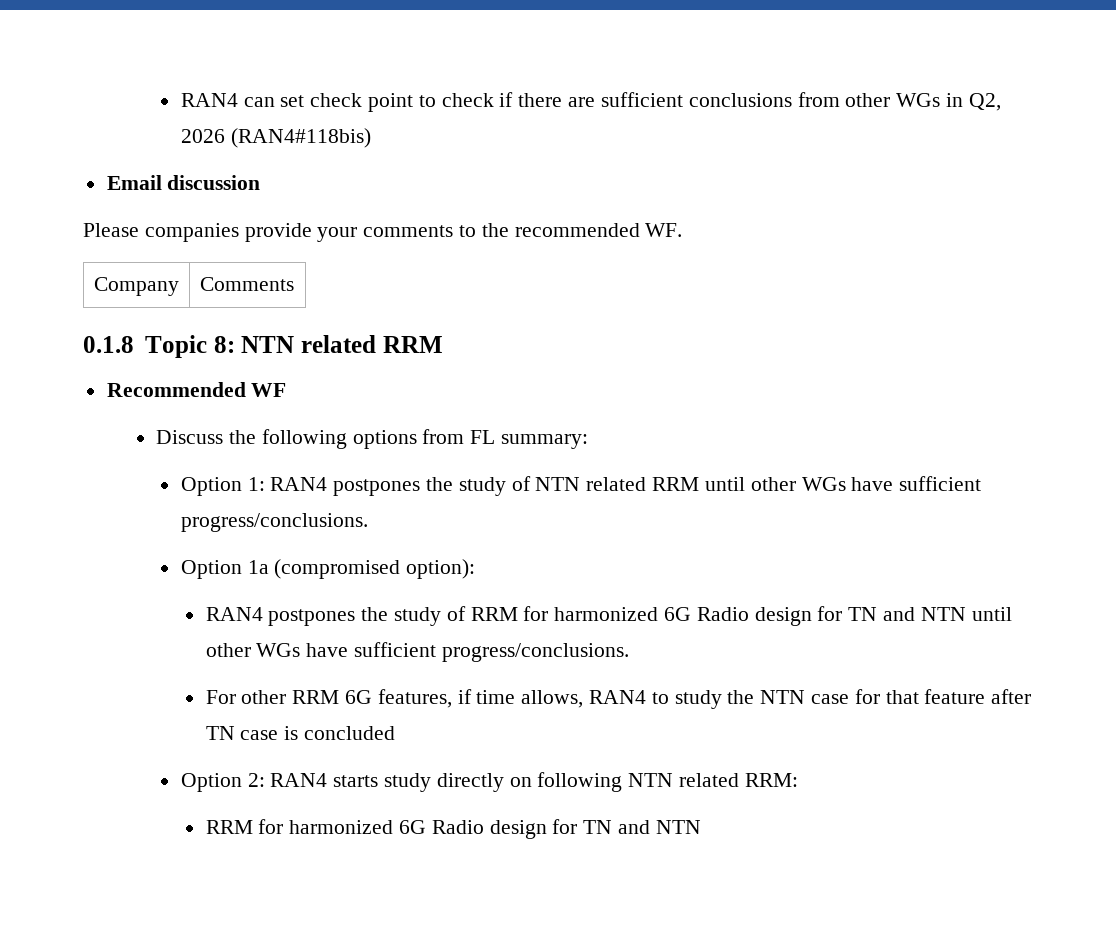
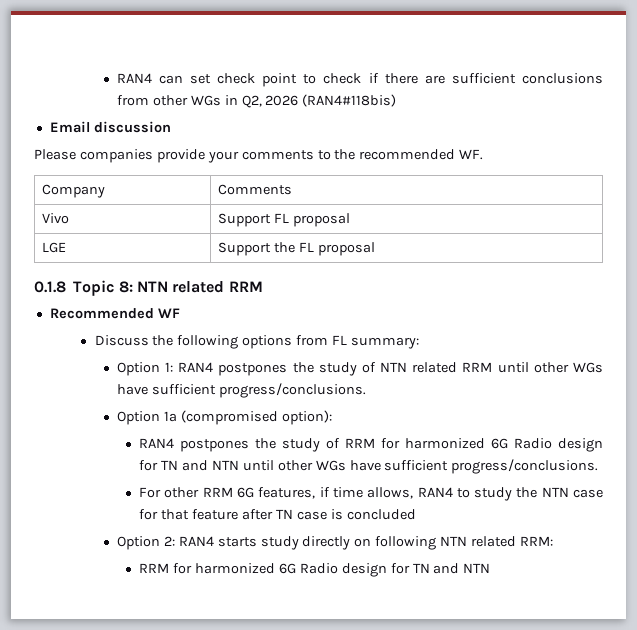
+ Vivo | Support FL proposal
+ LGE | Support the FL proposal

